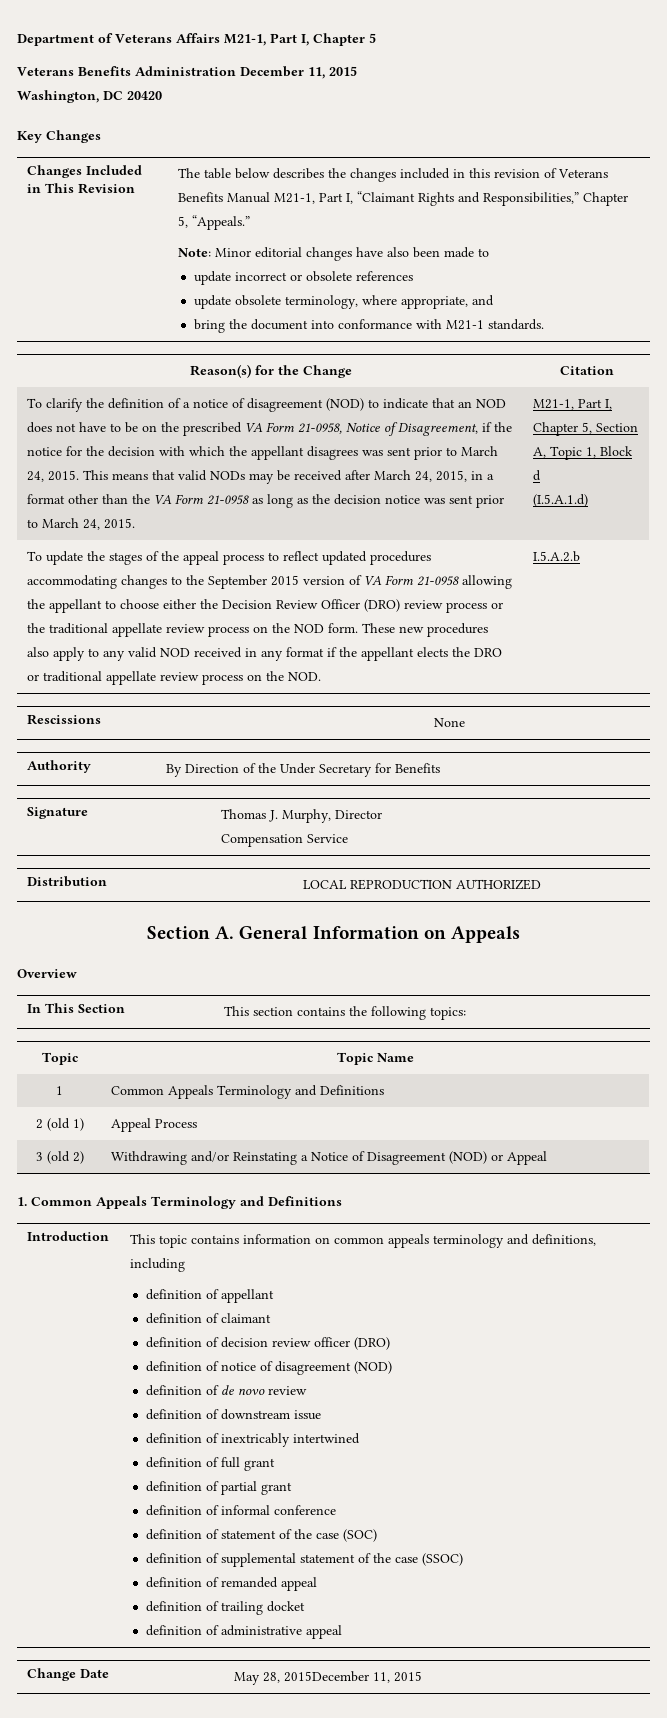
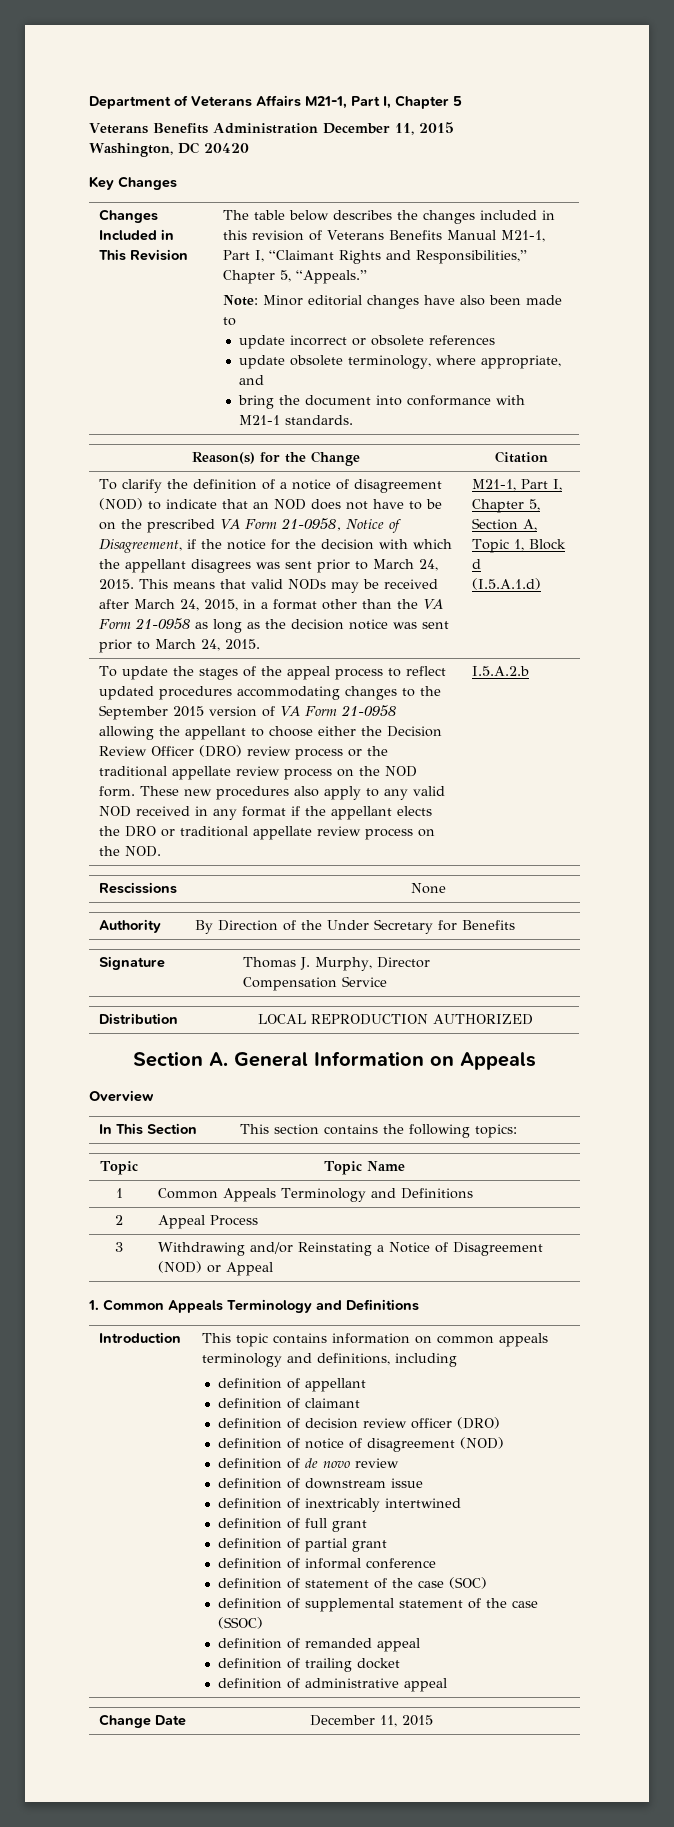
- 2 (old 1) | Appeal Process
+ 2 | Appeal Process
- 3 (old 2) | Withdrawing and/or Reinstating a Notice of Disagreement (NOD) or Appeal
+ 3 | Withdrawing and/or Reinstating a Notice of Disagreement (NOD) or Appeal
- Change Date | May 28, 2015December 11, 2015
+ Change Date | December 11, 2015

